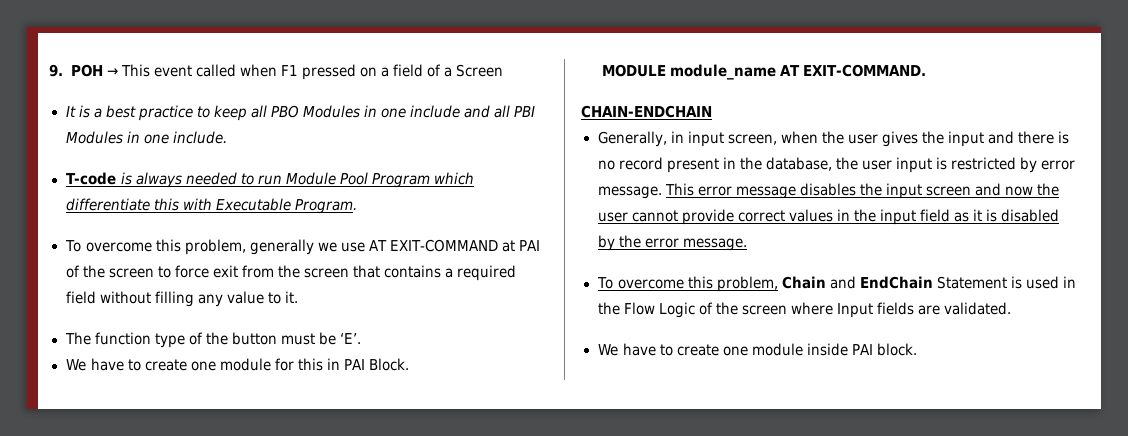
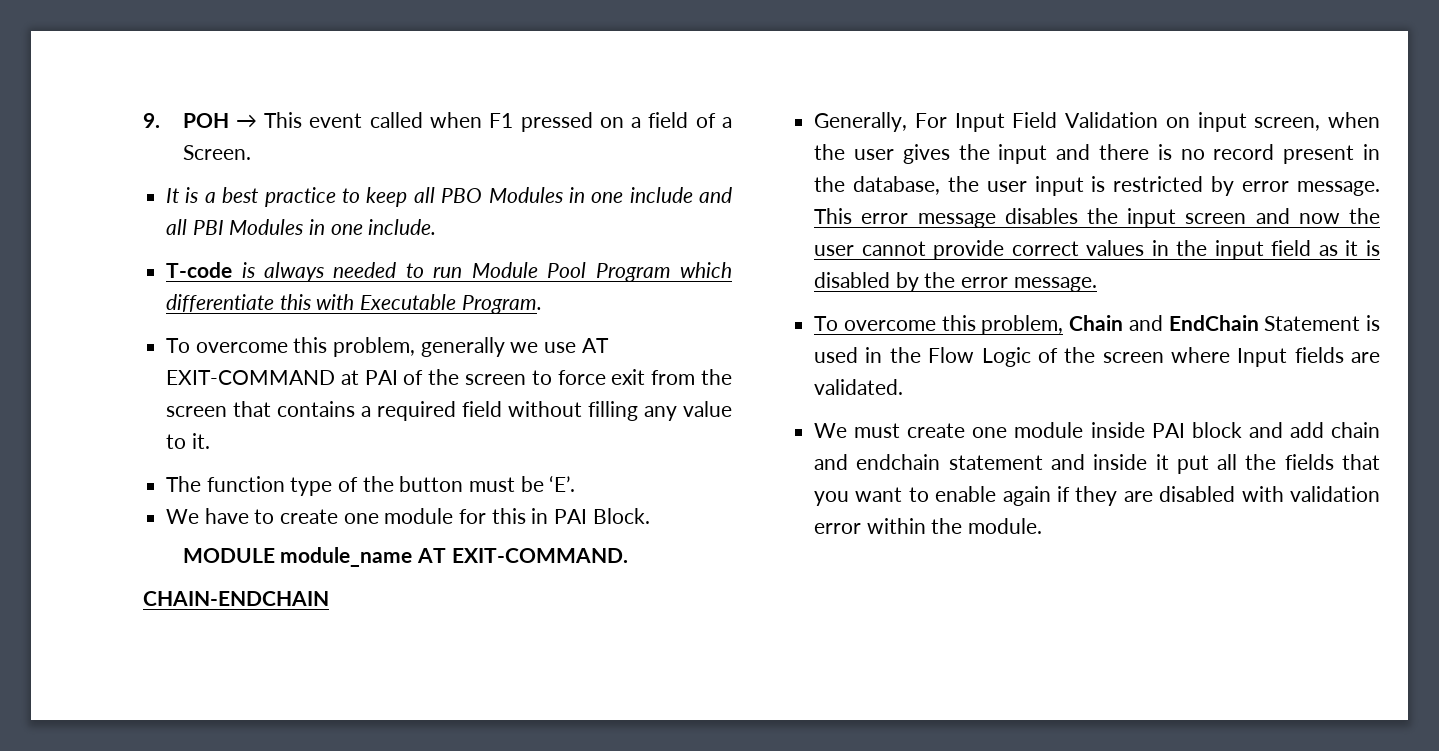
- 9. POH → This event called when F1 pressed on a field of a Screen
+ 9. POH → This event called when F1 pressed on a field of a Screen.
- Generally, in input screen, when the user gives the input and there is no record present in the database, the user input is restricted by error message.
+ Generally, For Input Field Validation on input screen, when the user gives the input and there is no record present in the database, the user input is restricted by error message.
- We have to create one module inside PAI block.
+ We must create one module inside PAI block and add chain and endchain statement and inside it put all the fields that you want to enable again if they are disabled with validation error within the module.

